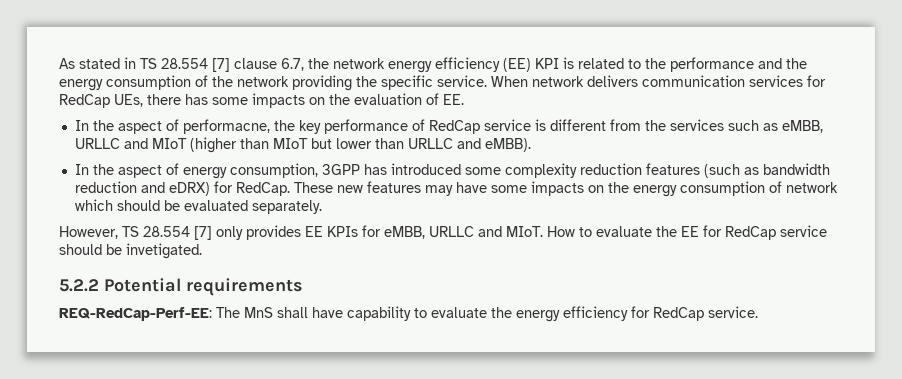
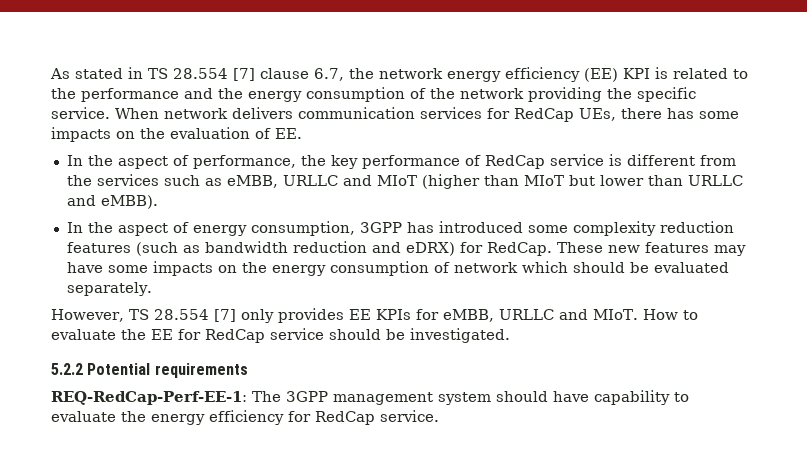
- In the aspect of performacne, the key performance of RedCap service is different from the services such as eMBB, URLLC and MIoT (higher than MIoT but lower than URLLC and eMBB).
+ In the aspect of performance, the key performance of RedCap service is different from the services such as eMBB, URLLC and MIoT (higher than MIoT but lower than URLLC and eMBB).
- How to evaluate the EE for RedCap service should be invetigated.
+ How to evaluate the EE for RedCap service should be investigated.
- REQ-RedCap-Perf-EE: The MnS shall have capability to evaluate the energy efficiency for RedCap service.
+ REQ-RedCap-Perf-EE-1: The 3GPP management system should have capability to evaluate the energy efficiency for RedCap service.

